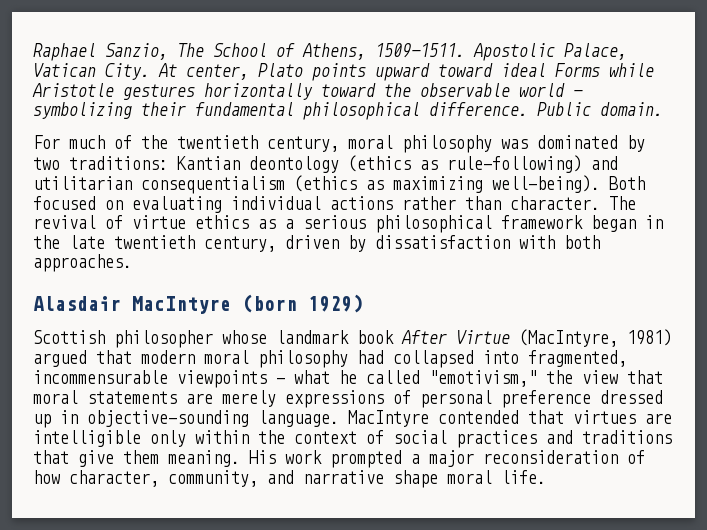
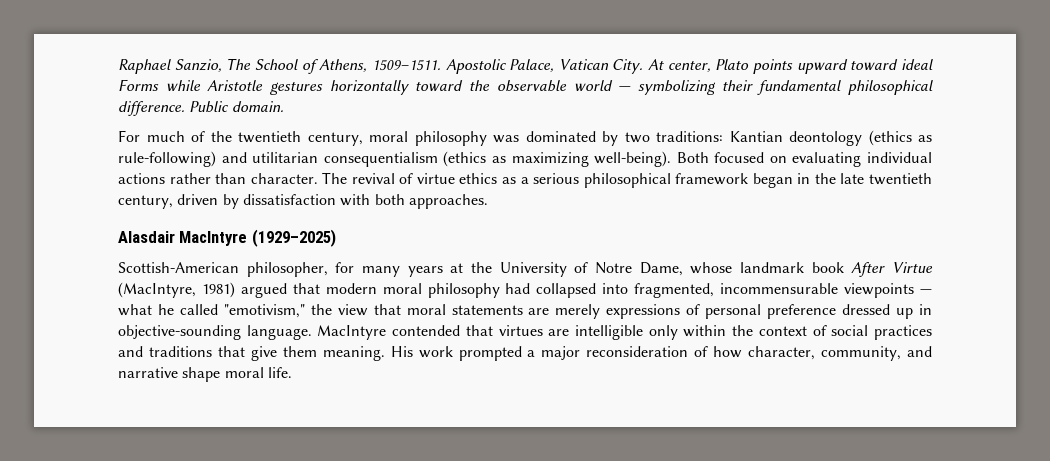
- Alasdair MacIntyre (born 1929)
- Scottish philosopher whose landmark book After Virtue (MacIntyre, 1981) argued that modern moral philosophy had collapsed into fragmented, incommensurable viewpoints — what he called "emotivism," the view that moral statements are merely expressions of personal preference dressed up in objective-sounding language.
+ Alasdair MacIntyre (1929–2025)
+ Scottish-American philosopher, for many years at the University of Notre Dame, whose landmark book After Virtue (MacIntyre, 1981) argued that modern moral philosophy had collapsed into fragmented, incommensurable viewpoints — what he called "emotivism," the view that moral statements are merely expressions of personal preference dressed up in objective-sounding language.

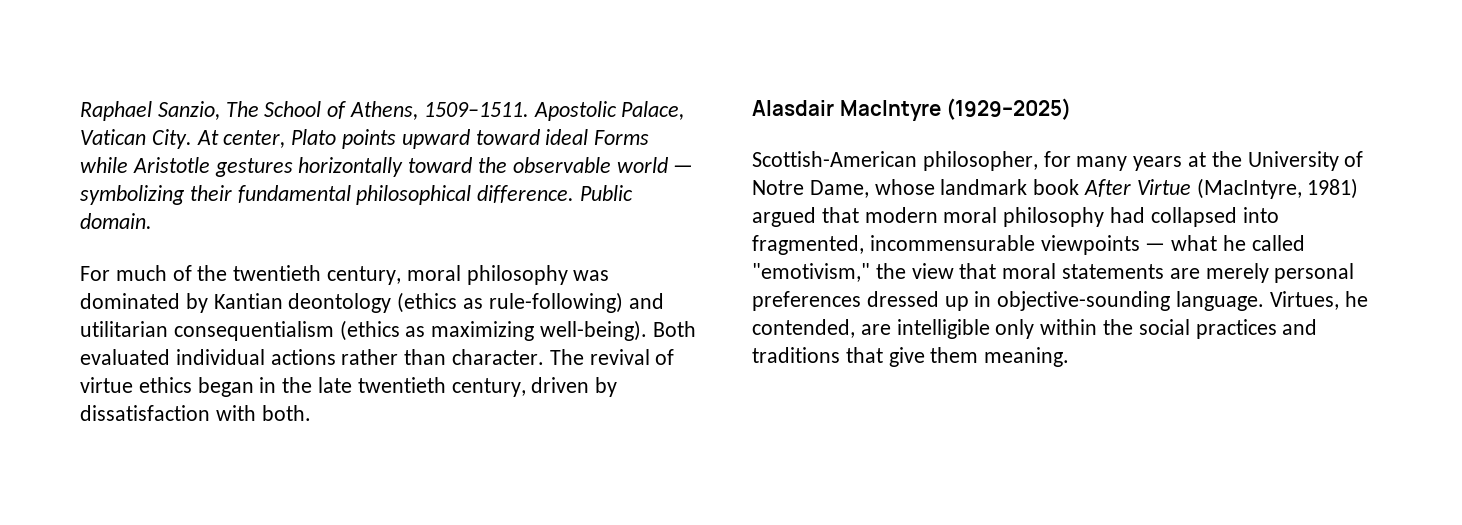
- For much of the twentieth century, moral philosophy was dominated by two traditions: Kantian deontology (ethics as rule-following) and utilitarian consequentialism (ethics as maximizing well-being).
+ For much of the twentieth century, moral philosophy was dominated by Kantian deontology (ethics as rule-following) and utilitarian consequentialism (ethics as maximizing well-being).
- Both focused on evaluating individual actions rather than character.
+ Both evaluated individual actions rather than character.
- The revival of virtue ethics as a serious philosophical framework began in the late twentieth century, driven by dissatisfaction with both approaches.
+ The revival of virtue ethics began in the late twentieth century, driven by dissatisfaction with both.
- Scottish-American philosopher, for many years at the University of Notre Dame, whose landmark book After Virtue (MacIntyre, 1981) argued that modern moral philosophy had collapsed into fragmented, incommensurable viewpoints — what he called "emotivism," the view that moral statements are merely expressions of personal preference dressed up in objective-sounding language.
+ Scottish-American philosopher, for many years at the University of Notre Dame, whose landmark book After Virtue (MacIntyre, 1981) argued that modern moral philosophy had collapsed into fragmented, incommensurable viewpoints — what he called "emotivism," the view that moral statements are merely personal preferences dressed up in objective-sounding language.
- MacIntyre contended that virtues are intelligible only within the context of social practices and traditions that give them meaning. His work prompted a major reconsideration of how character, community, and narrative shape moral life.
+ Virtues, he contended, are intelligible only within the social practices and traditions that give them meaning.

